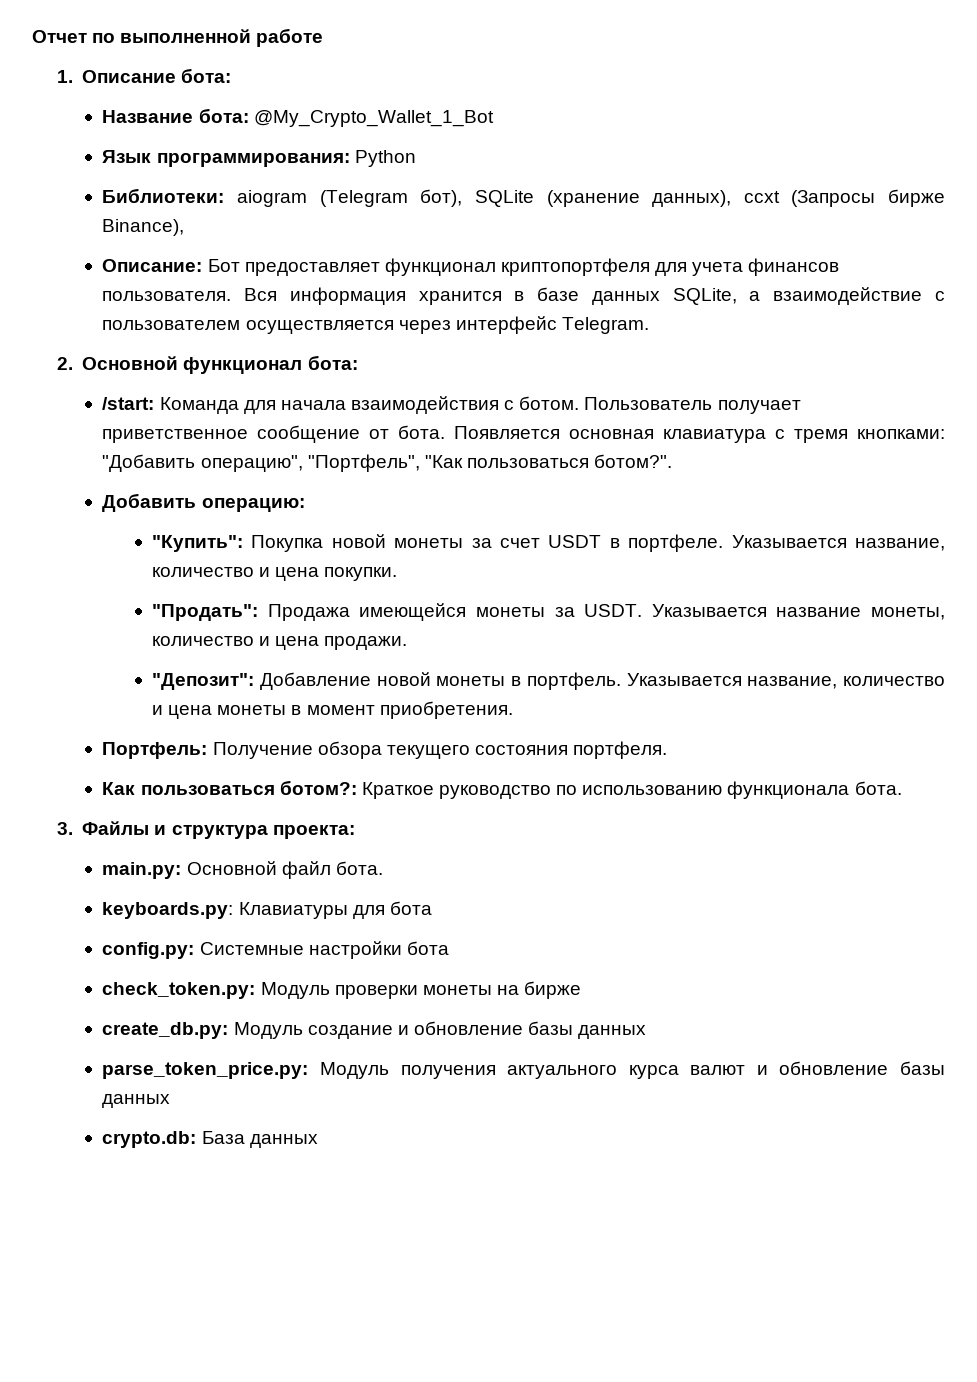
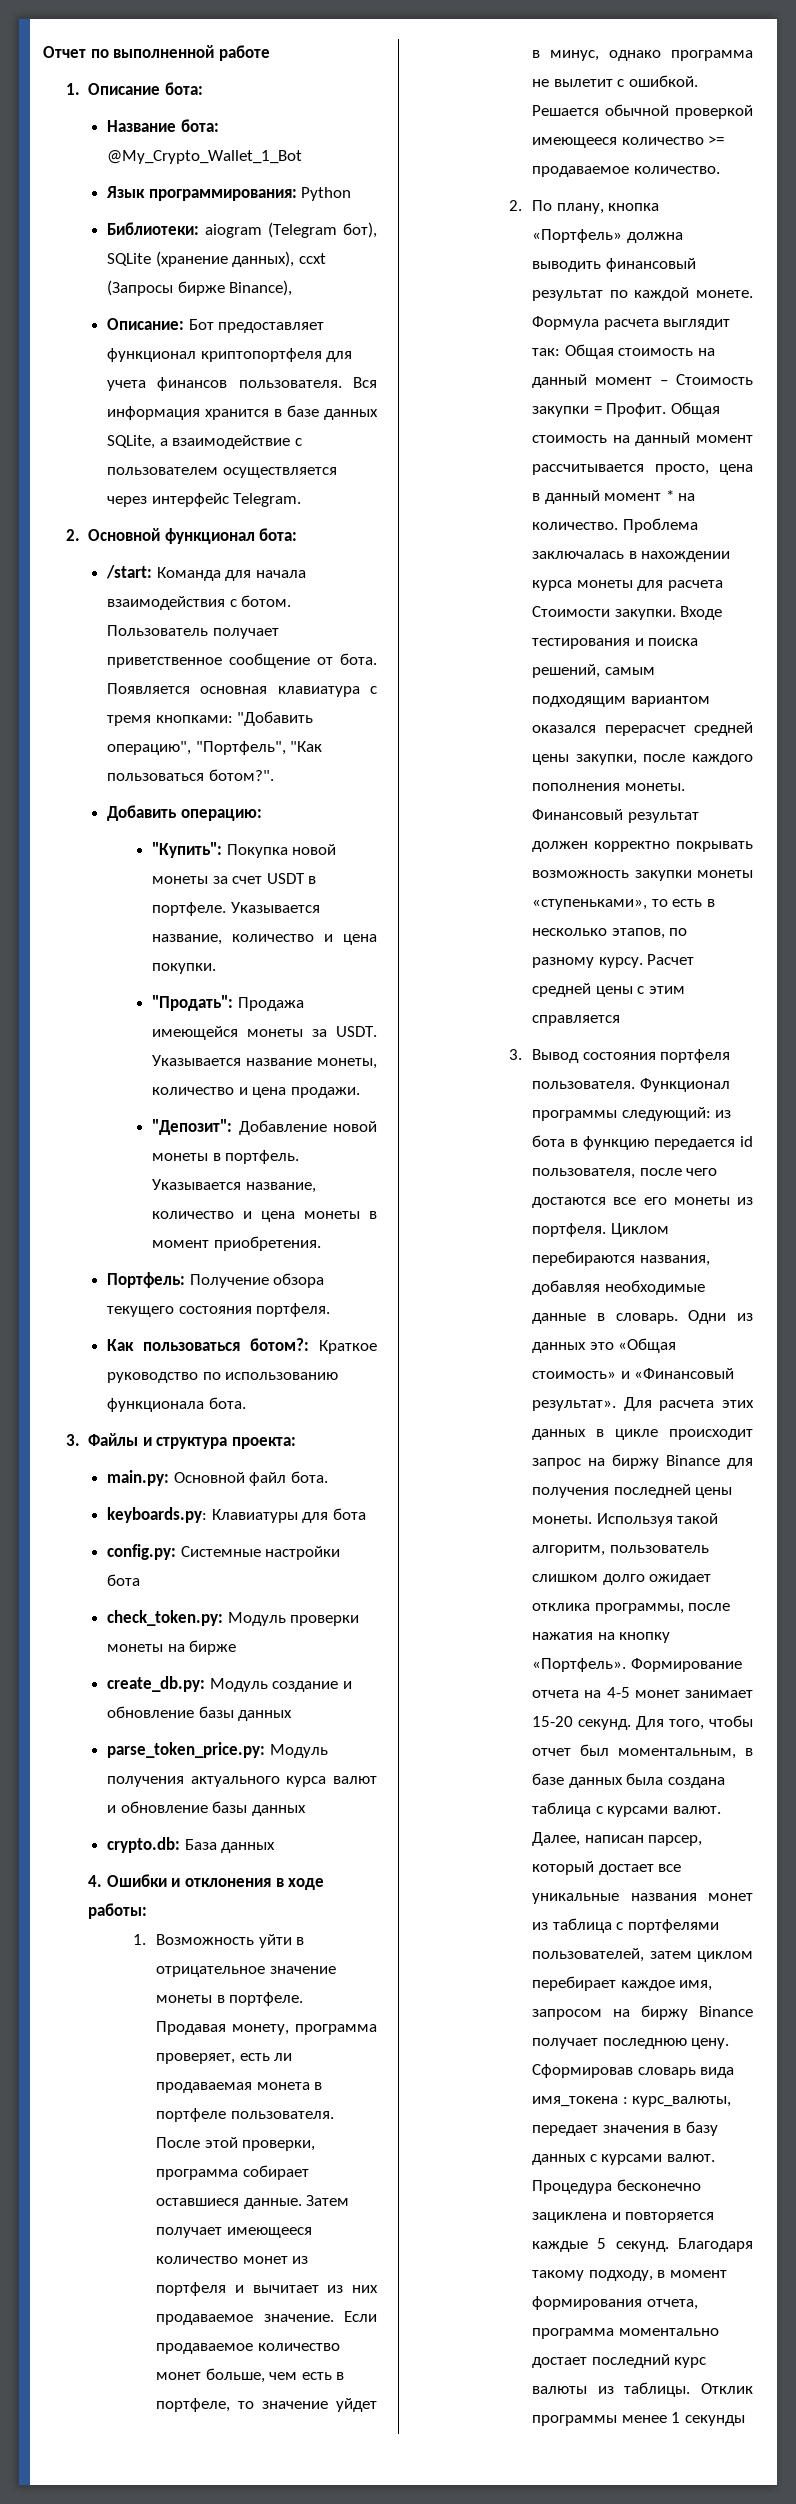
+ 4. Ошибки и отклонения в ходе работы:
+ 1. Возможность уйти в отрицательное значение монеты в портфеле. Продавая монету, программа проверяет, есть ли продаваемая монета в портфеле пользователя. После этой проверки, программа собирает оставшиеся данные. Затем получает имеющееся количество монет из портфеля и вычитает из них продаваемое значение. Если продаваемое количество монет больше, чем есть в портфеле, то значение уйдет в минус, однако программа не вылетит с ошибкой. Решается обычной проверкой имеющееся количество >= продаваемое количество.
+ 2. По плану, кнопка «Портфель» должна выводить финансовый результат по каждой монете. Формула расчета выглядит так: Общая стоимость на данный момент – Стоимость закупки = Профит. Общая стоимость на данный момент рассчитывается просто, цена в данный момент * на количество. Проблема заключалась в нахождении курса монеты для расчета Стоимости закупки. Входе тестирования и поиска решений, самым подходящим вариантом оказался перерасчет средней цены закупки, после каждого пополнения монеты. Финансовый результат должен корректно покрывать возможность закупки монеты «ступеньками», то есть в несколько этапов, по разному курсу. Расчет средней цены с этим справляется
+ 3. Вывод состояния портфеля пользователя. Функционал программы следующий: из бота в функцию передается id пользователя, после чего достаются все его монеты из портфеля. Циклом перебираются названия, добавляя необходимые данные в словарь. Одни из данных это «Общая стоимость» и «Финансовый результат». Для расчета этих данных в цикле происходит запрос на биржу Binance для получения последней цены монеты. Используя такой алгоритм, пользователь слишком долго ожидает отклика программы, после нажатия на кнопку «Портфель». Формирование отчета на 4-5 монет занимает 15-20 секунд. Для того, чтобы отчет был моментальным, в базе данных была создана таблица с курсами валют. Далее, написан парсер, который достает все уникальные названия монет из таблица с портфелями пользователей, затем циклом перебирает каждое имя, запросом на биржу Binance получает последнюю цену. Сформировав словарь вида имя_токена : курс_валюты, передает значения в базу данных с курсами валют. Процедура бесконечно зациклена и повторяется каждые 5 секунд. Благодаря такому подходу, в момент формирования отчета, программа моментально достает последний курс валюты из таблицы. Отклик программы менее 1 секунды

